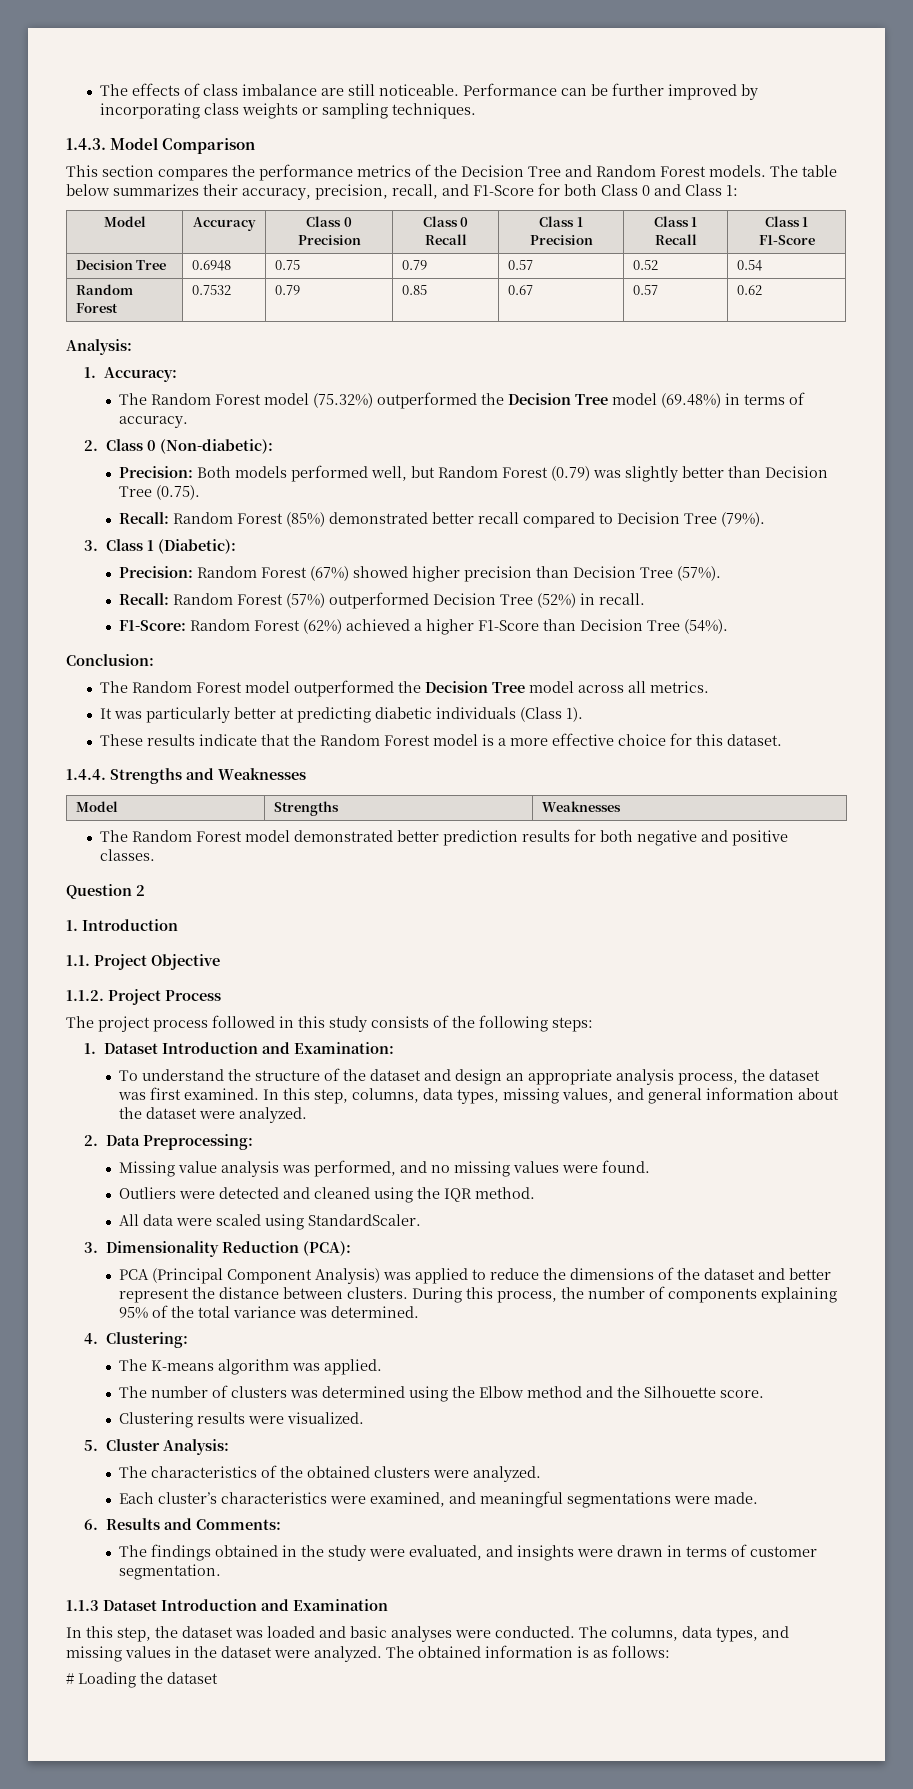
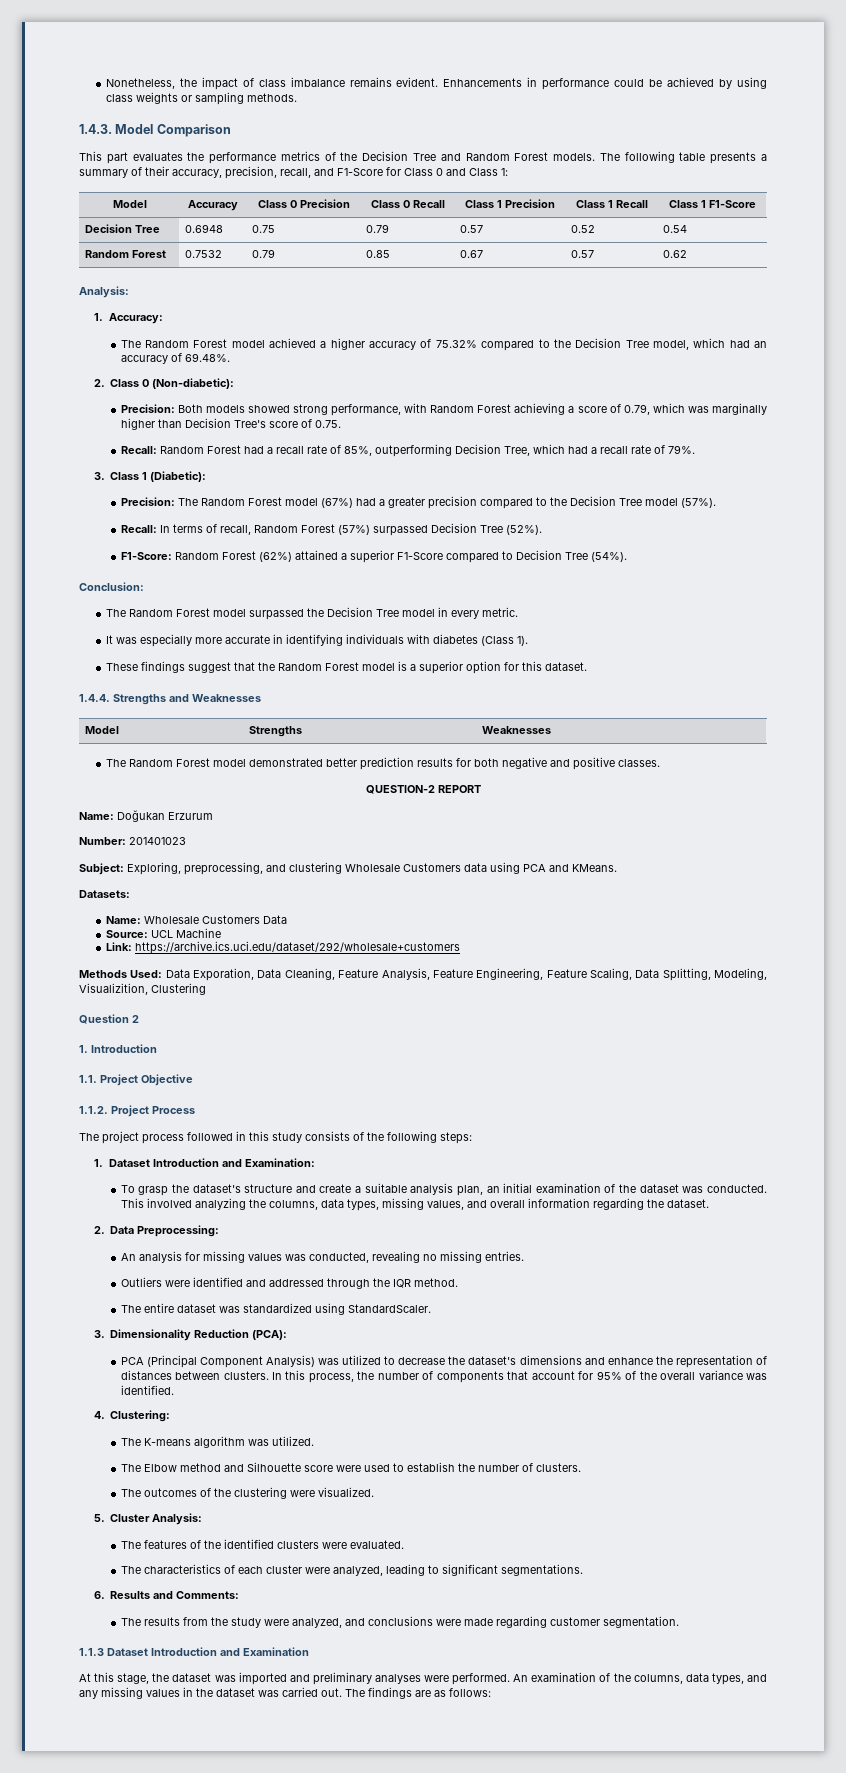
- The effects of class imbalance are still noticeable. Performance can be further improved by incorporating class weights or sampling techniques.
+ Nonetheless, the impact of class imbalance remains evident. Enhancements in performance could be achieved by using class weights or sampling methods.
- This section compares the performance metrics of the Decision Tree and Random Forest models.
+ This part evaluates the performance metrics of the Decision Tree and Random Forest models.
- The table below summarizes their accuracy, precision, recall, and F1-Score for both Class 0 and Class 1:
+ The following table presents a summary of their accuracy, precision, recall, and F1-Score for Class 0 and Class 1:
- The Random Forest model (75.32%) outperformed the Decision Tree model (69.48%) in terms of accuracy.
+ The Random Forest model achieved a higher accuracy of 75.32% compared to the Decision Tree model, which had an accuracy of 69.48%.
- Precision: Both models performed well, but Random Forest (0.79) was slightly better than Decision Tree (0.75).
- Recall: Random Forest (85%) demonstrated better recall compared to Decision Tree (79%).
+ Precision: Both models showed strong performance, with Random Forest achieving a score of 0.79, which was marginally higher than Decision Tree's score of 0.75.
+ Recall: Random Forest had a recall rate of 85%, outperforming Decision Tree, which had a recall rate of 79%.
- Precision: Random Forest (67%) showed higher precision than Decision Tree (57%).
+ Precision: The Random Forest model (67%) had a greater precision compared to the Decision Tree model (57%).
- Recall: Random Forest (57%) outperformed Decision Tree (52%) in recall.
+ Recall: In terms of recall, Random Forest (57%) surpassed Decision Tree (52%).
- F1-Score: Random Forest (62%) achieved a higher F1-Score than Decision Tree (54%).
+ F1-Score: Random Forest (62%) attained a superior F1-Score compared to Decision Tree (54%).
- The Random Forest model outperformed the Decision Tree model across all metrics.
+ The Random Forest model surpassed the Decision Tree model in every metric.
- It was particularly better at predicting diabetic individuals (Class 1).
+ It was especially more accurate in identifying individuals with diabetes (Class 1).
- These results indicate that the Random Forest model is a more effective choice for this dataset.
+ These findings suggest that the Random Forest model is a superior option for this dataset.
+ QUESTION-2 REPORT
+ Name: Doğukan Erzurum
+ Number: 201401023
+ Subject: Exploring, preprocessing, and clustering Wholesale Customers data using PCA and KMeans.
+ Datasets:
+ Name: Wholesale Customers Data
+ Source: UCL Machine
+ Link: https://archive.ics.uci.edu/dataset/292/wholesale+customers
+ Methods Used: Data Exporation, Data Cleaning, Feature Analysis, Feature Engineering, Feature Scaling, Data Splitting, Modeling, Visualizition, Clustering
- To understand the structure of the dataset and design an appropriate analysis process, the dataset was first examined. In this step, columns, data types, missing values, and general information about the dataset were analyzed.
+ To grasp the dataset's structure and create a suitable analysis plan, an initial examination of the dataset was conducted. This involved analyzing the columns, data types, missing values, and overall information regarding the dataset.
  2. Data Preprocessing:
- Missing value analysis was performed, and no missing values were found.
- Outliers were detected and cleaned using the IQR method.
- All data were scaled using StandardScaler.
+ An analysis for missing values was conducted, revealing no missing entries.
+ Outliers were identified and addressed through the IQR method.
+ The entire dataset was standardized using StandardScaler.
- PCA (Principal Component Analysis) was applied to reduce the dimensions of the dataset and better represent the distance between clusters.
+ PCA (Principal Component Analysis) was utilized to decrease the dataset's dimensions and enhance the representation of distances between clusters.
- During this process, the number of components explaining 95% of the total variance was determined.
+ In this process, the number of components that account for 95% of the overall variance was identified.
- The K-means algorithm was applied.
- The number of clusters was determined using the Elbow method and the Silhouette score.
- Clustering results were visualized.
+ The K-means algorithm was utilized.
+ The Elbow method and Silhouette score were used to establish the number of clusters.
+ The outcomes of the clustering were visualized.
- The characteristics of the obtained clusters were analyzed.
- Each cluster’s characteristics were examined, and meaningful segmentations were made.
+ The features of the identified clusters were evaluated.
+ The characteristics of each cluster were analyzed, leading to significant segmentations.
- The findings obtained in the study were evaluated, and insights were drawn in terms of customer segmentation.
+ The results from the study were analyzed, and conclusions were made regarding customer segmentation.
- In this step, the dataset was loaded and basic analyses were conducted. The columns, data types, and missing values in the dataset were analyzed. The obtained information is as follows:
- # Loading the dataset
+ At this stage, the dataset was imported and preliminary analyses were performed. An examination of the columns, data types, and any missing values in the dataset was carried out. The findings are as follows:

